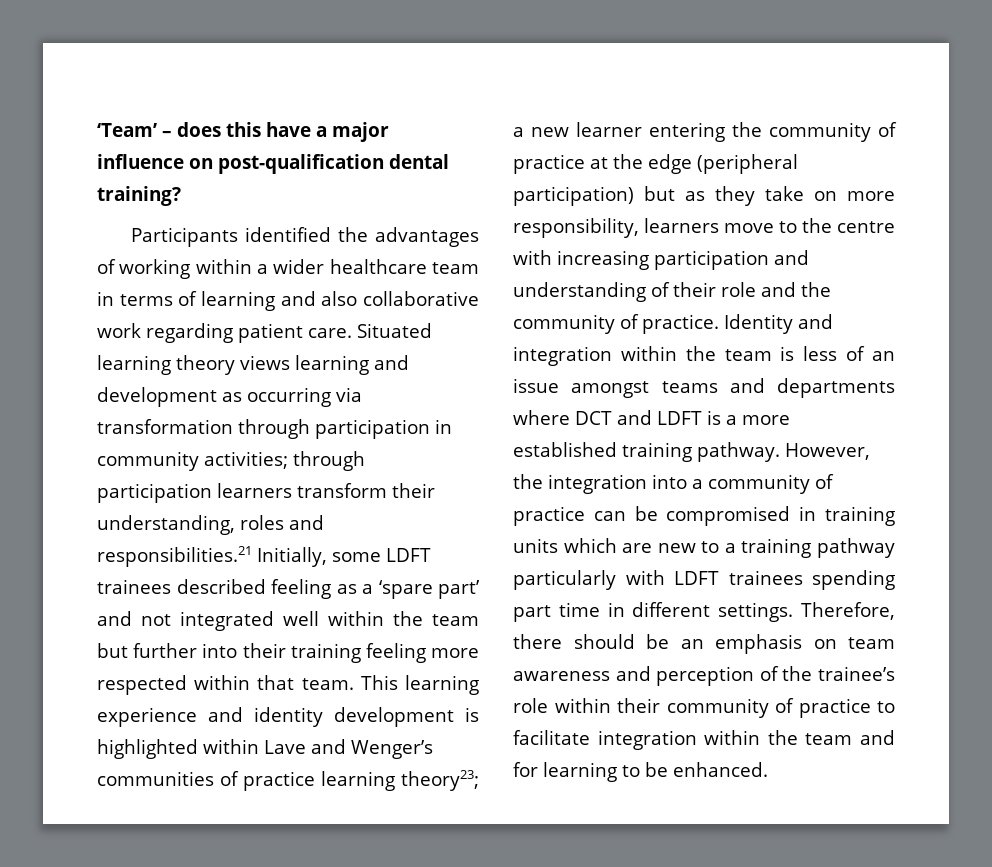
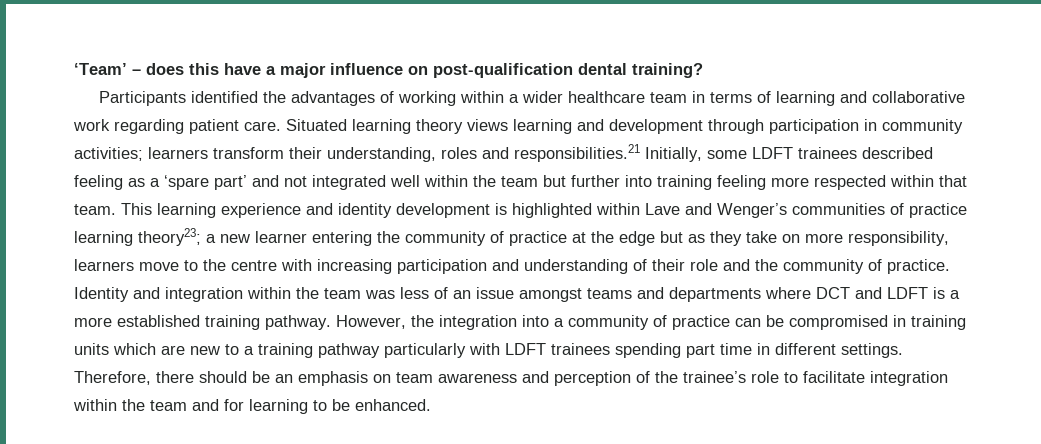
- Participants identified the advantages of working within a wider healthcare team in terms of learning and also collaborative work regarding patient care.
+ Participants identified the advantages of working within a wider healthcare team in terms of learning and collaborative work regarding patient care.
- Situated learning theory views learning and development as occurring via transformation through participation in community activities; through participation learners transform their understanding, roles and responsibilities.21 Initially, some LDFT trainees described feeling as a ‘spare part’ and not integrated well within the team but further into their training feeling more respected within that team.
+ Situated learning theory views learning and development through participation in community activities; learners transform their understanding, roles and responsibilities.21 Initially, some LDFT trainees described feeling as a ‘spare part’ and not integrated well within the team but further into training feeling more respected within that team.
- This learning experience and identity development is highlighted within Lave and Wenger’s communities of practice learning theory23; a new learner entering the community of practice at the edge (peripheral participation) but as they take on more responsibility, learners move to the centre with increasing participation and understanding of their role and the community of practice.
+ This learning experience and identity development is highlighted within Lave and Wenger’s communities of practice learning theory23; a new learner entering the community of practice at the edge but as they take on more responsibility, learners move to the centre with increasing participation and understanding of their role and the community of practice.
- Identity and integration within the team is less of an issue amongst teams and departments where DCT and LDFT is a more established training pathway.
+ Identity and integration within the team was less of an issue amongst teams and departments where DCT and LDFT is a more established training pathway.
- Therefore, there should be an emphasis on team awareness and perception of the trainee’s role within their community of practice to facilitate integration within the team and for learning to be enhanced.
+ Therefore, there should be an emphasis on team awareness and perception of the trainee’s role to facilitate integration within the team and for learning to be enhanced.

